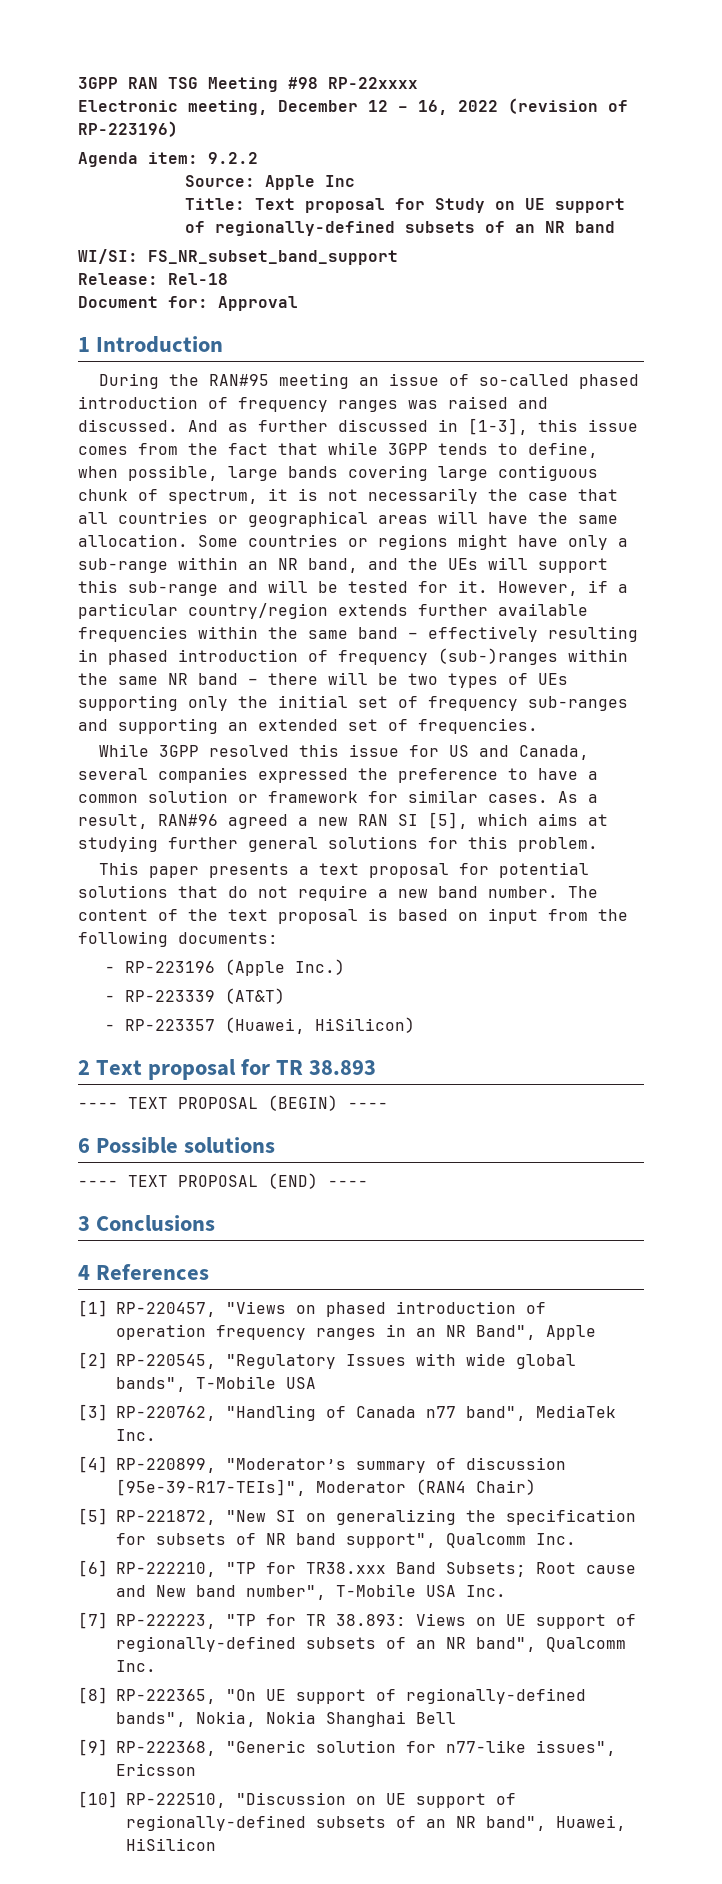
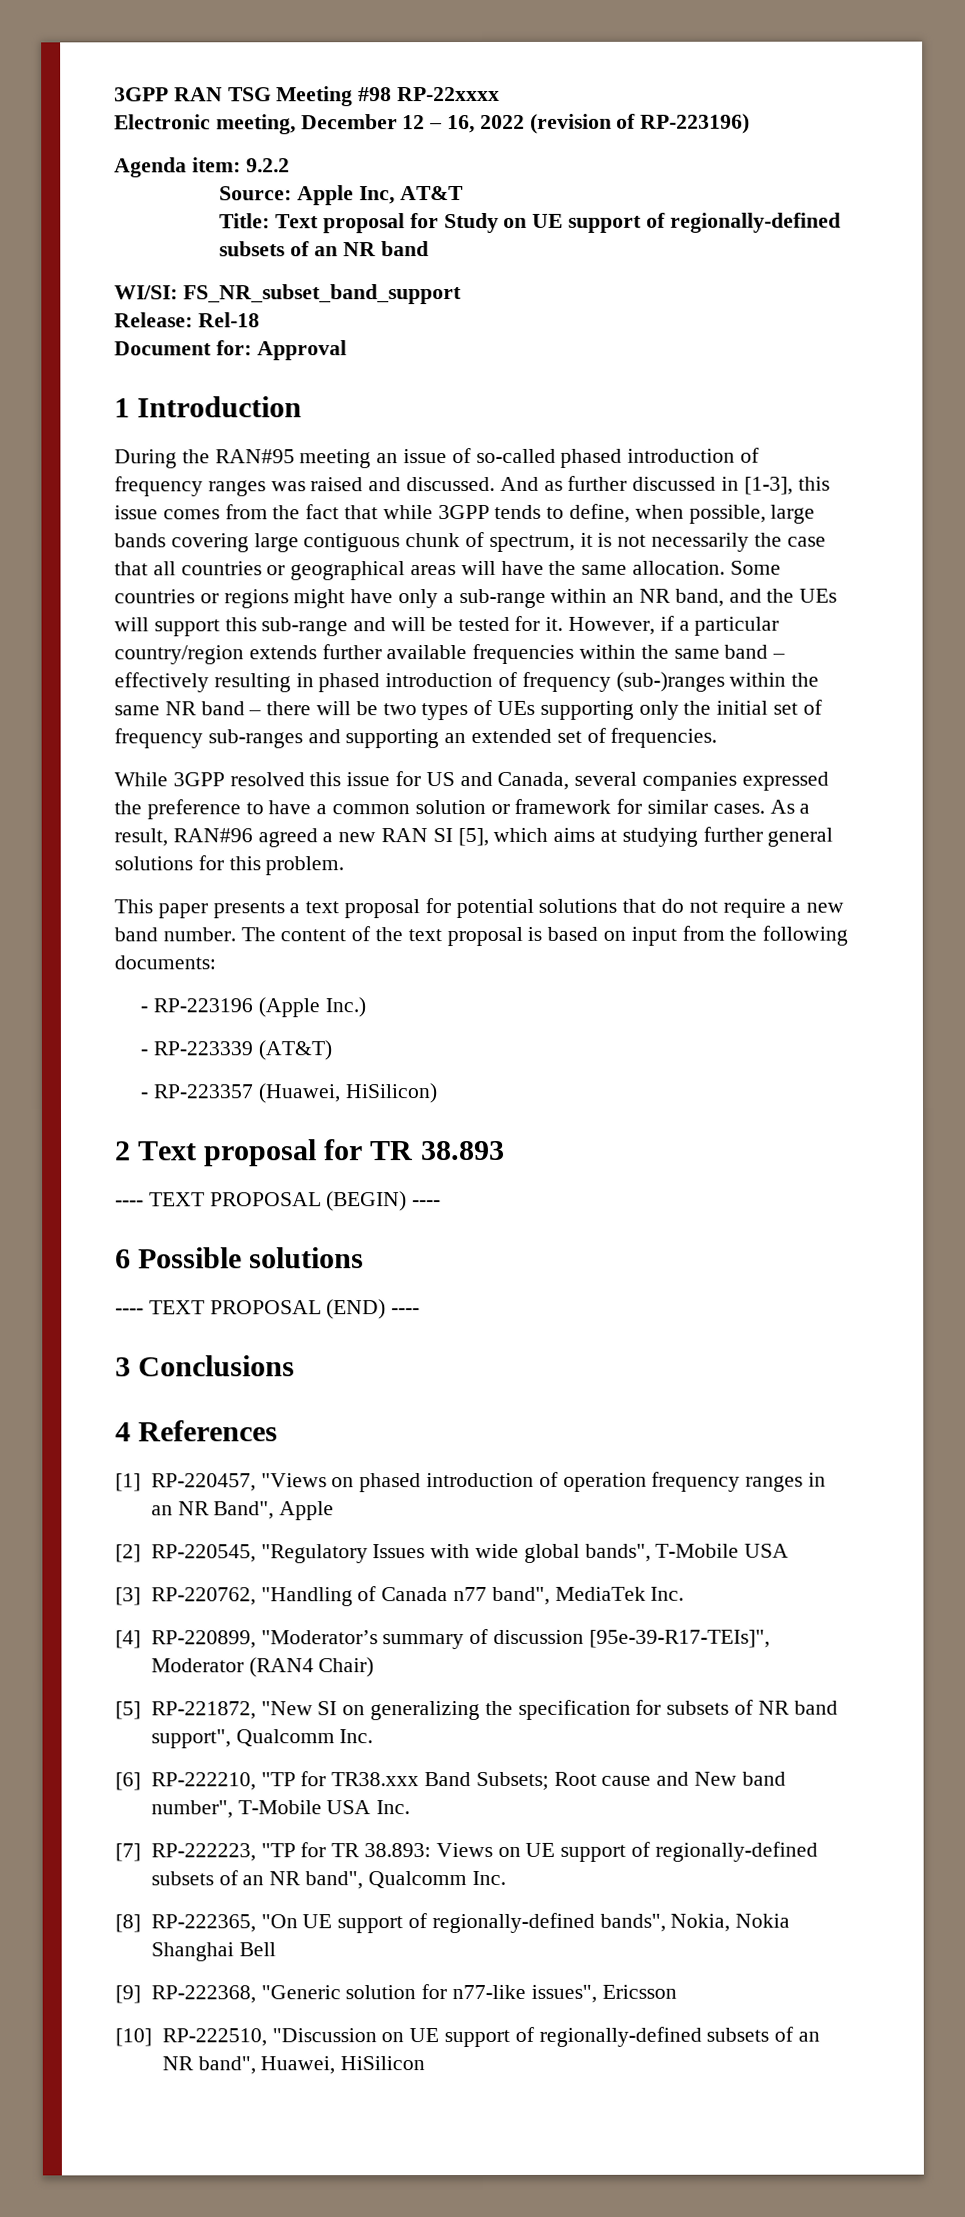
- Source: Apple Inc
+ Source: Apple Inc, AT&T

